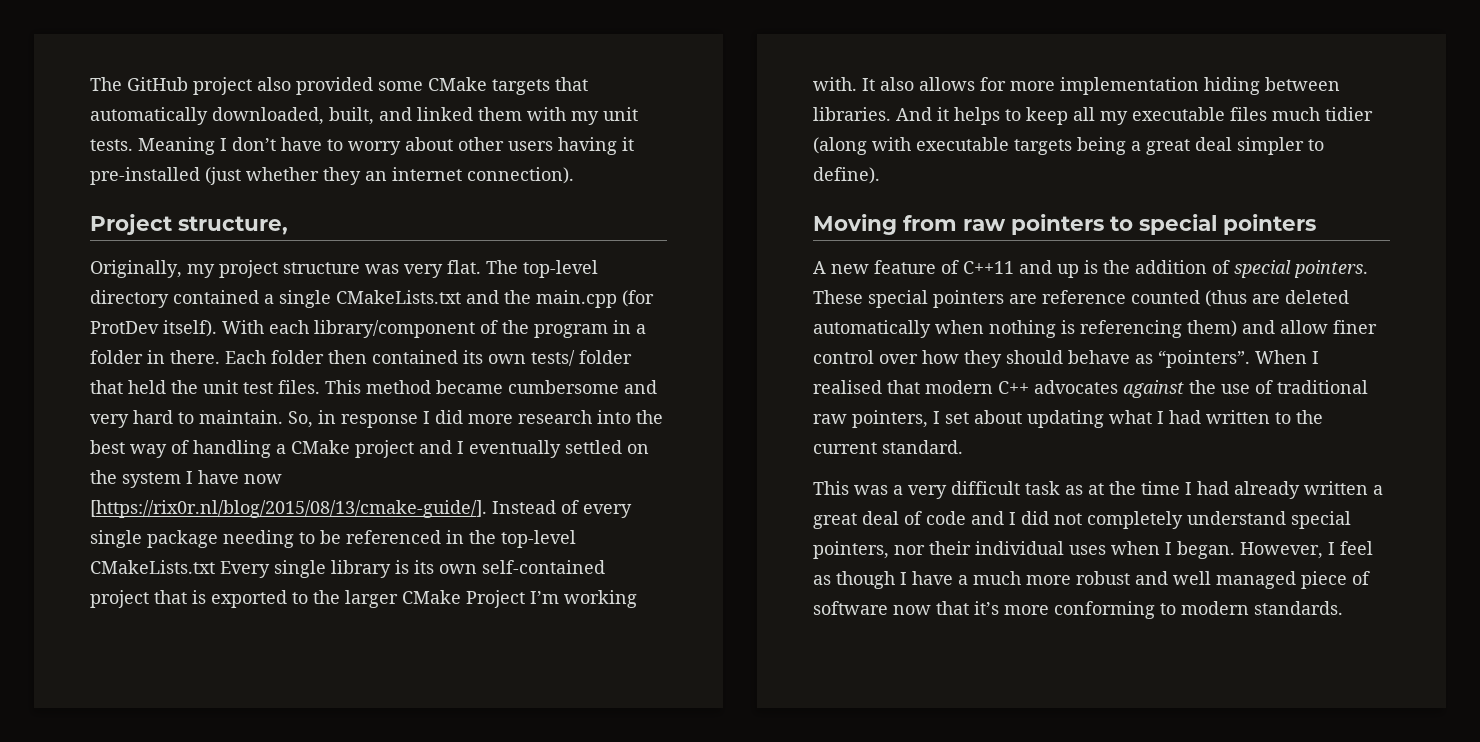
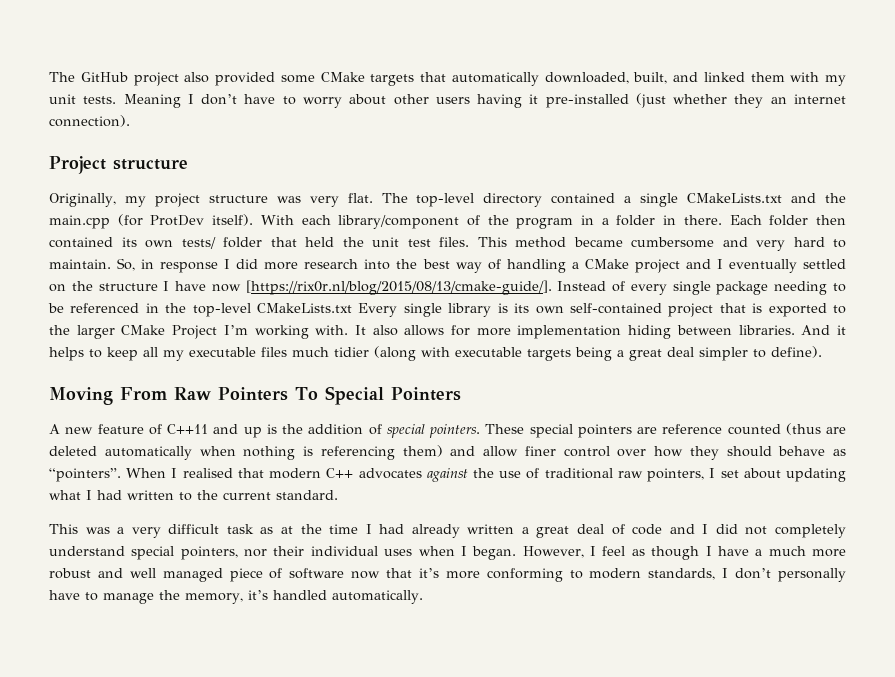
- Project structure,
+ Project structure
- So, in response I did more research into the best way of handling a CMake project and I eventually settled on the system I have now [https://rix0r.nl/blog/2015/08/13/cmake-guide/]. Instead of every single package needing to be referenced in the top-level CMakeLists.txt Every single library is its own self-contained project that is exported to the larger CMake Project I’m working with.
+ So, in response I did more research into the best way of handling a CMake project and I eventually settled on the structure I have now [https://rix0r.nl/blog/2015/08/13/cmake-guide/]. Instead of every single package needing to be referenced in the top-level CMakeLists.txt Every single library is its own self-contained project that is exported to the larger CMake Project I’m working with.
- Moving from raw pointers to special pointers
+ Moving From Raw Pointers To Special Pointers
- However, I feel as though I have a much more robust and well managed piece of software now that it’s more conforming to modern standards.
+ However, I feel as though I have a much more robust and well managed piece of software now that it’s more conforming to modern standards, I don’t personally have to manage the memory, it’s handled automatically.

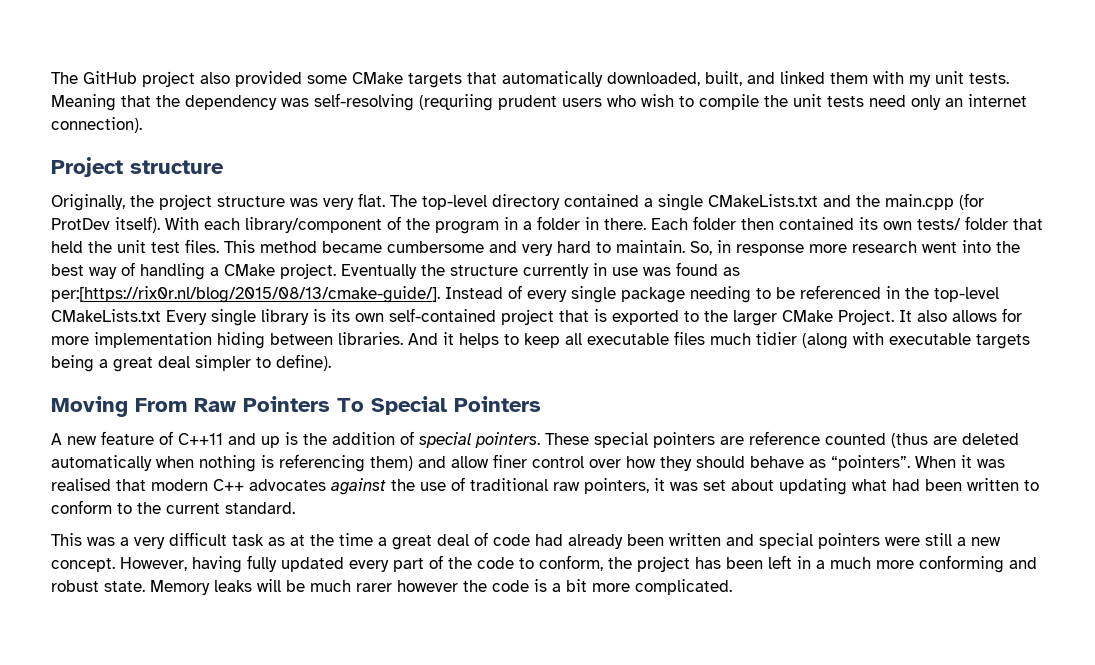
- Meaning I don’t have to worry about other users having it pre-installed (just whether they an internet connection).
+ Meaning that the dependency was self-resolving (requriing prudent users who wish to compile the unit tests need only an internet connection).
- Originally, my project structure was very flat.
+ Originally, the project structure was very flat.
- So, in response I did more research into the best way of handling a CMake project and I eventually settled on the structure I have now [https://rix0r.nl/blog/2015/08/13/cmake-guide/]. Instead of every single package needing to be referenced in the top-level CMakeLists.txt Every single library is its own self-contained project that is exported to the larger CMake Project I’m working with.
+ So, in response more research went into the best way of handling a CMake project. Eventually the structure currently in use was found as per:[https://rix0r.nl/blog/2015/08/13/cmake-guide/]. Instead of every single package needing to be referenced in the top-level CMakeLists.txt Every single library is its own self-contained project that is exported to the larger CMake Project.
- And it helps to keep all my executable files much tidier (along with executable targets being a great deal simpler to define).
+ And it helps to keep all executable files much tidier (along with executable targets being a great deal simpler to define).
- When I realised that modern C++ advocates against the use of traditional raw pointers, I set about updating what I had written to the current standard.
+ When it was realised that modern C++ advocates against the use of traditional raw pointers, it was set about updating what had been written to conform to the current standard.
- This was a very difficult task as at the time I had already written a great deal of code and I did not completely understand special pointers, nor their individual uses when I began. However, I feel as though I have a much more robust and well managed piece of software now that it’s more conforming to modern standards, I don’t personally have to manage the memory, it’s handled automatically.
+ This was a very difficult task as at the time a great deal of code had already been written and special pointers were still a new concept. However, having fully updated every part of the code to conform, the project has been left in a much more conforming and robust state. Memory leaks will be much rarer however the code is a bit more complicated.

